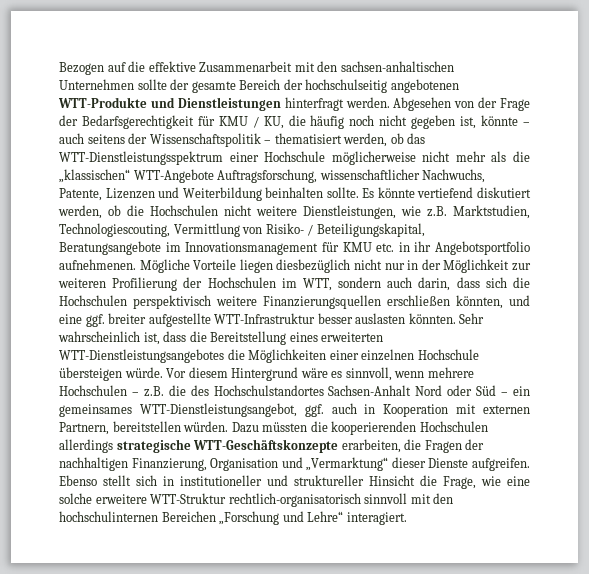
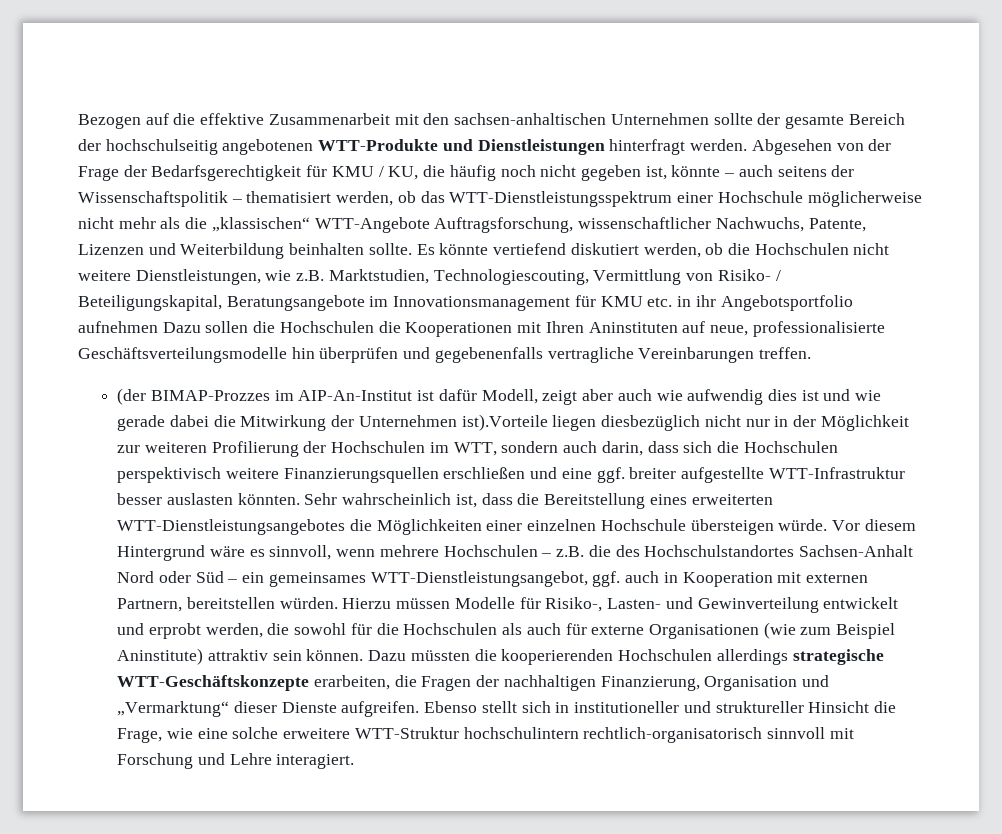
- Es könnte vertiefend diskutiert werden, ob die Hochschulen nicht weitere Dienstleistungen, wie z.B. Marktstudien, Technologiescouting, Vermittlung von Risiko- / Beteiligungskapital, Beratungsangebote im Innovationsmanagement für KMU etc. in ihr Angebotsportfolio aufnehmenen. Mögliche Vorteile liegen diesbezüglich nicht nur in der Möglichkeit zur weiteren Profilierung der Hochschulen im WTT, sondern auch darin, dass sich die Hochschulen perspektivisch weitere Finanzierungsquellen erschließen könnten, und eine ggf. breiter aufgestellte WTT-Infrastruktur besser auslasten könnten.
+ Es könnte vertiefend diskutiert werden, ob die Hochschulen nicht weitere Dienstleistungen, wie z.B. Marktstudien, Technologiescouting, Vermittlung von Risiko- / Beteiligungskapital, Beratungsangebote im Innovationsmanagement für KMU etc. in ihr Angebotsportfolio aufnehmen Dazu sollen die Hochschulen die Kooperationen mit Ihren Aninstituten auf neue, professionalisierte Geschäftsverteilungsmodelle hin überprüfen und gegebenenfalls vertragliche Vereinbarungen treffen.
+ (der BIMAP-Prozzes im AIP-An-Institut ist dafür Modell, zeigt aber auch wie aufwendig dies ist und wie gerade dabei die Mitwirkung der Unternehmen ist).Vorteile liegen diesbezüglich nicht nur in der Möglichkeit zur weiteren Profilierung der Hochschulen im WTT, sondern auch darin, dass sich die Hochschulen perspektivisch weitere Finanzierungsquellen erschließen und eine ggf. breiter aufgestellte WTT-Infrastruktur besser auslasten könnten.
+ Hierzu müssen Modelle für Risiko-, Lasten- und Gewinverteilung entwickelt und erprobt werden, die sowohl für die Hochschulen als auch für externe Organisationen (wie zum Beispiel Aninstitute) attraktiv sein können.
- Ebenso stellt sich in institutioneller und struktureller Hinsicht die Frage, wie eine solche erweitere WTT-Struktur rechtlich-organisatorisch sinnvoll mit den hochschulinternen Bereichen „Forschung und Lehre“ interagiert.
+ Ebenso stellt sich in institutioneller und struktureller Hinsicht die Frage, wie eine solche erweitere WTT-Struktur hochschulintern rechtlich-organisatorisch sinnvoll mit Forschung und Lehre interagiert.

